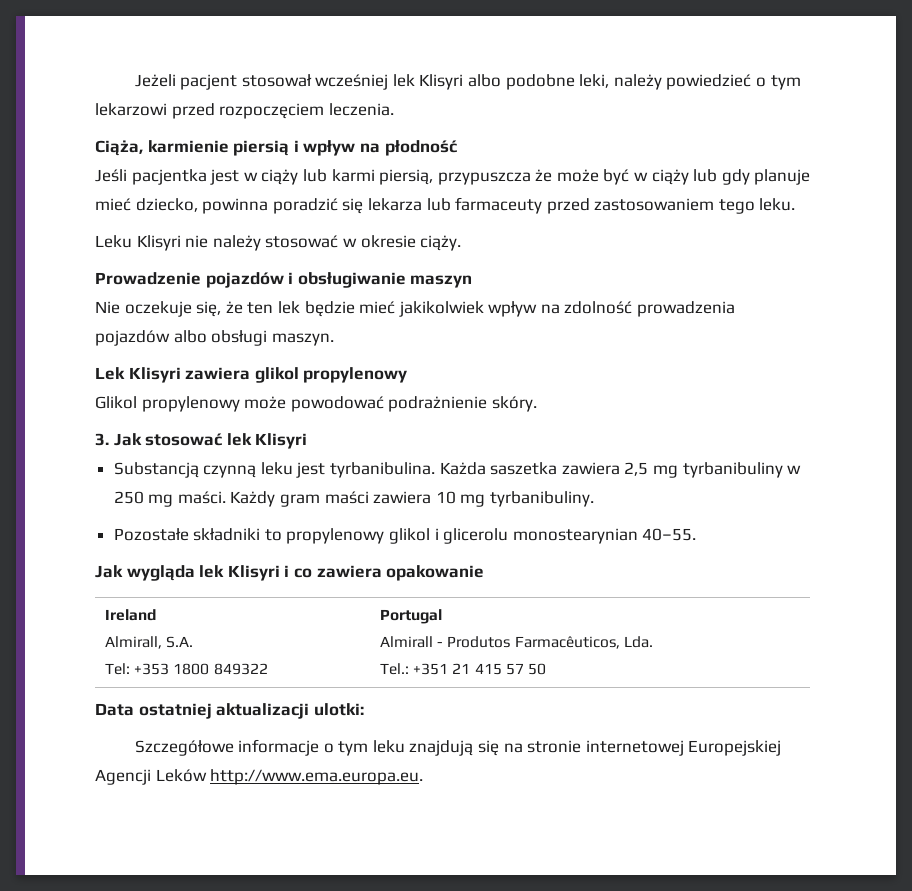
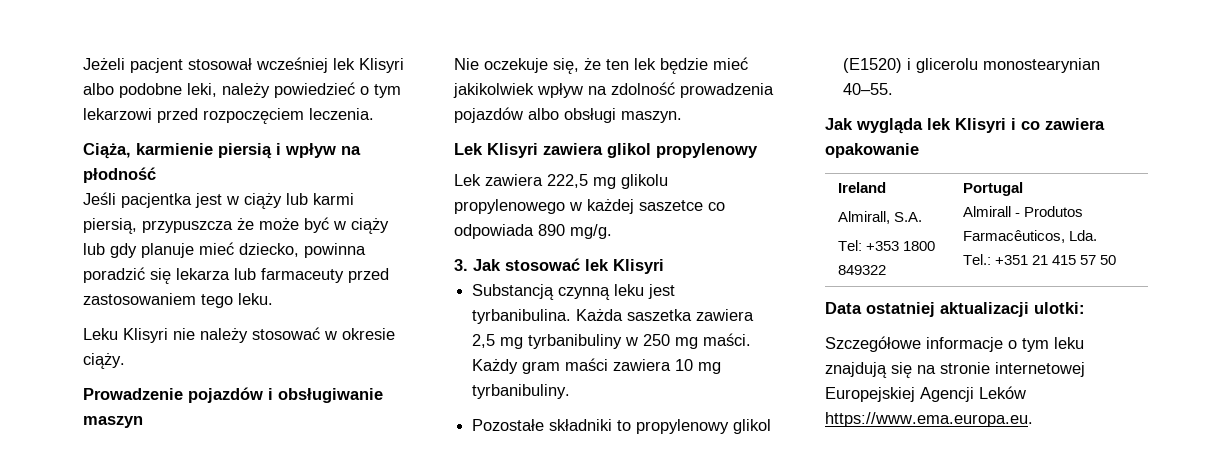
- Glikol propylenowy może powodować podrażnienie skóry.
+ Lek zawiera 222,5 mg glikolu propylenowego w każdej saszetce co odpowiada 890 mg/g.
- Pozostałe składniki to propylenowy glikol i glicerolu monostearynian 40–55.
+ Pozostałe składniki to propylenowy glikol (E1520) i glicerolu monostearynian 40–55.
- Szczegółowe informacje o tym leku znajdują się na stronie internetowej Europejskiej Agencji Leków http://www.ema.europa.eu.
+ Szczegółowe informacje o tym leku znajdują się na stronie internetowej Europejskiej Agencji Leków https://www.ema.europa.eu.

